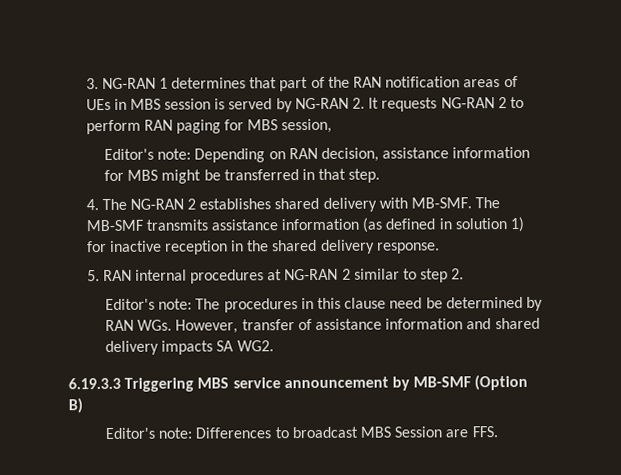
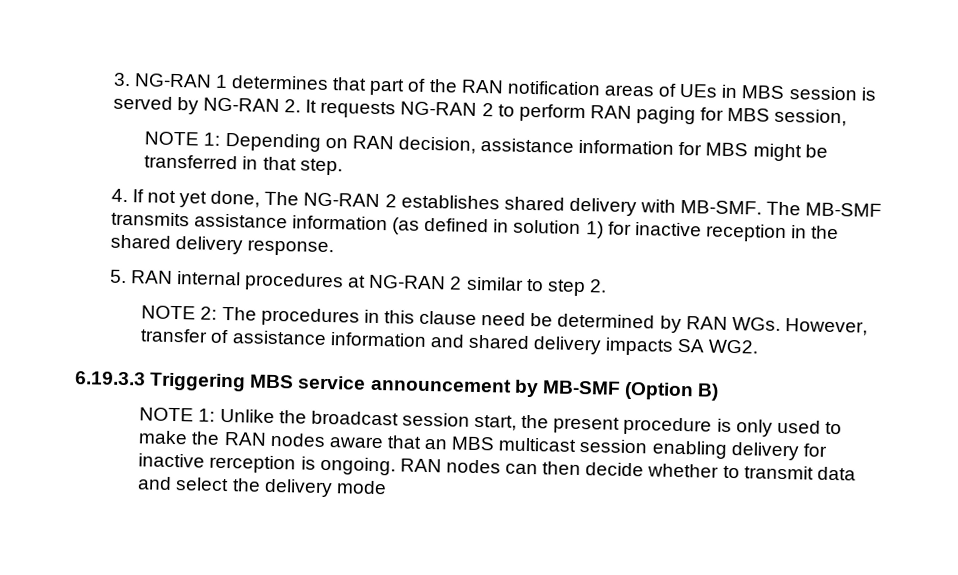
- Editor's note: Depending on RAN decision, assistance information for MBS might be transferred in that step.
+ NOTE 1: Depending on RAN decision, assistance information for MBS might be transferred in that step.
- 4. The NG-RAN 2 establishes shared delivery with MB-SMF.
+ 4. If not yet done, The NG-RAN 2 establishes shared delivery with MB-SMF.
- Editor's note: The procedures in this clause need be determined by RAN WGs. However, transfer of assistance information and shared delivery impacts SA WG2.
+ NOTE 2: The procedures in this clause need be determined by RAN WGs. However, transfer of assistance information and shared delivery impacts SA WG2.
- Editor's note: Differences to broadcast MBS Session are FFS.
+ NOTE 1: Unlike the broadcast session start, the present procedure is only used to make the RAN nodes aware that an MBS multicast session enabling delivery for inactive rerception is ongoing. RAN nodes can then decide whether to transmit data and select the delivery mode

